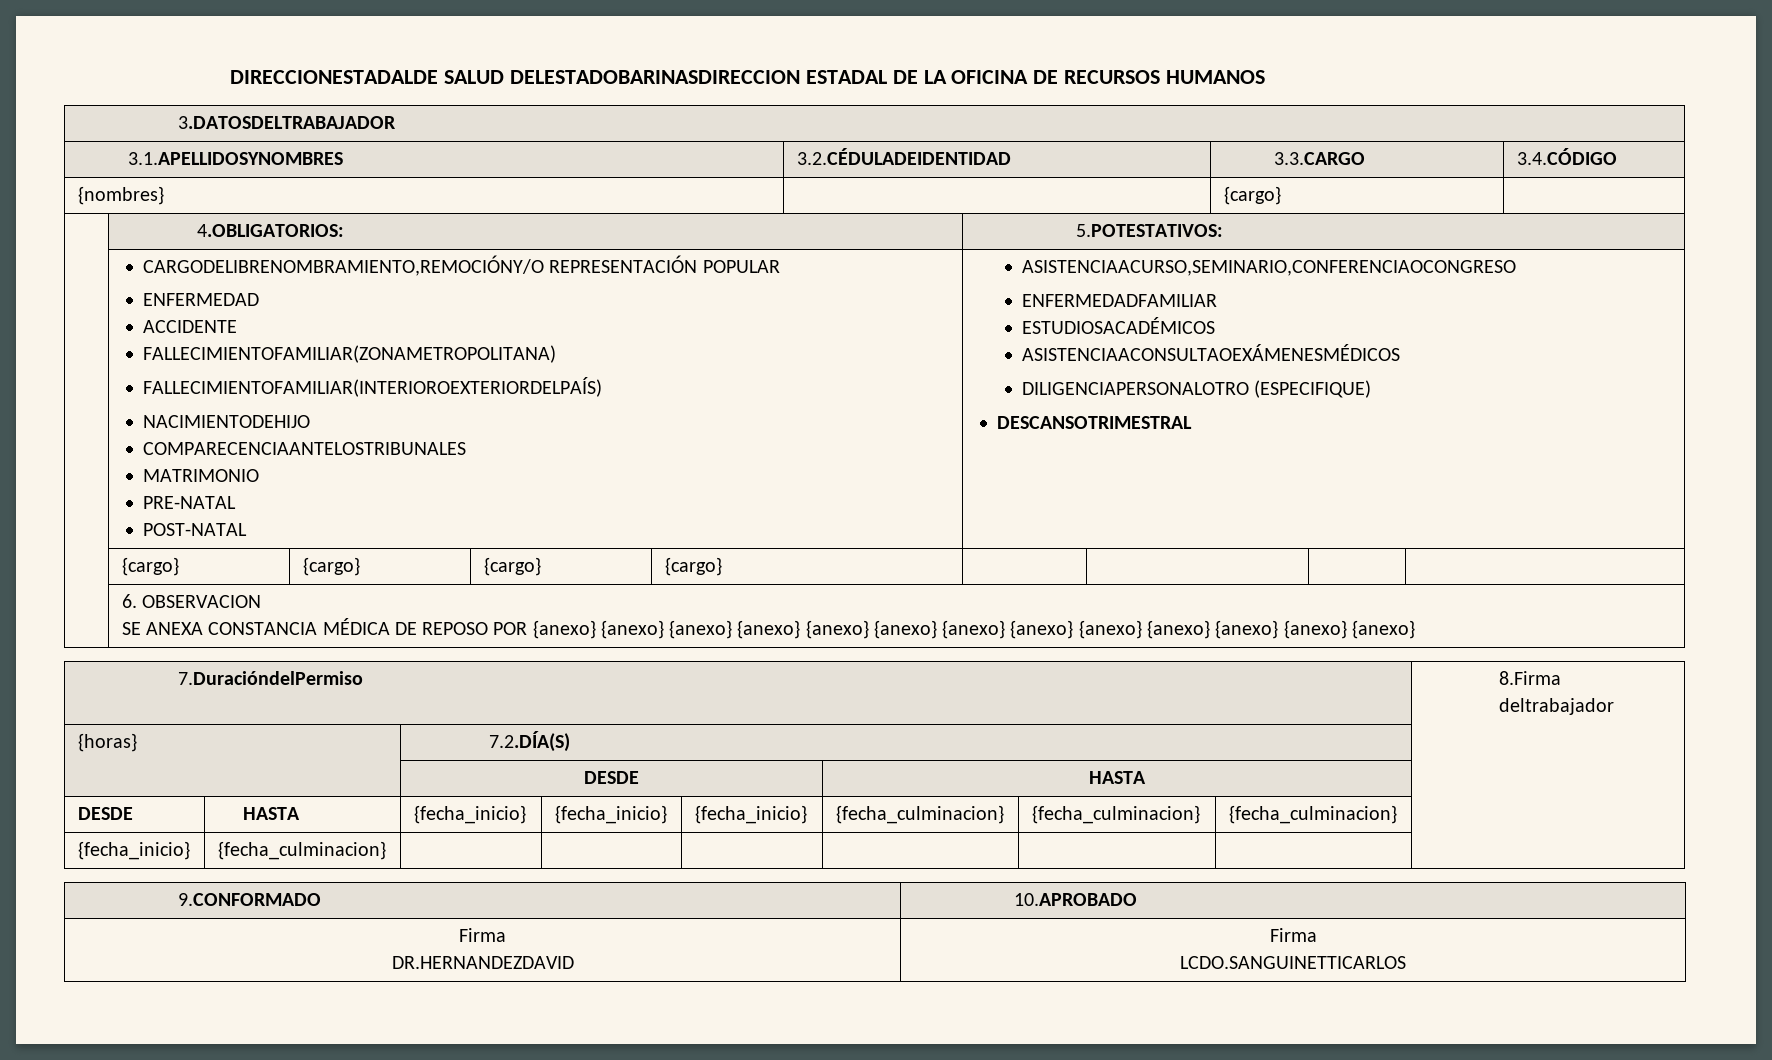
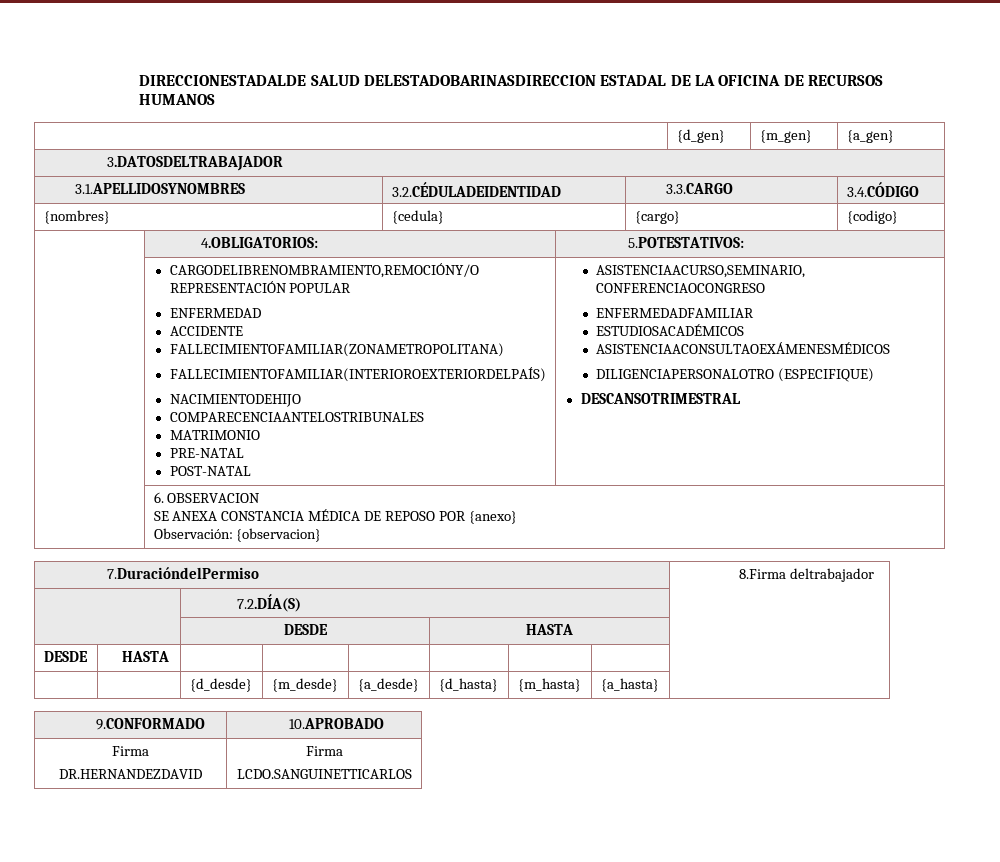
+ | {d_gen} | {m_gen} | {a_gen}
- {nombres} | | {cargo} |
+ {nombres} | {cedula} | {cargo} | {codigo}
- | {cargo} | {cargo} | {cargo} | {cargo} | | | |
  | 6. OBSERVACION
- SE ANEXA CONSTANCIA MÉDICA DE REPOSO POR {anexo} {anexo} {anexo} {anexo} {anexo} {anexo} {anexo} {anexo} {anexo} {anexo} {anexo} {anexo} {anexo}
+ SE ANEXA CONSTANCIA MÉDICA DE REPOSO POR {anexo}
+ Observación: {observacion}
- {horas} | 7.2.DÍA(S) |
+ | 7.2.DÍA(S) |
- DESDE | HASTA | {fecha_inicio} | {fecha_inicio} | {fecha_inicio} | {fecha_culminacion} | {fecha_culminacion} | {fecha_culminacion} |
- {fecha_inicio} | {fecha_culminacion} | | | | | | |
+ DESDE | HASTA | | | | | | |
+ | | {d_desde} | {m_desde} | {a_desde} | {d_hasta} | {m_hasta} | {a_hasta} |

